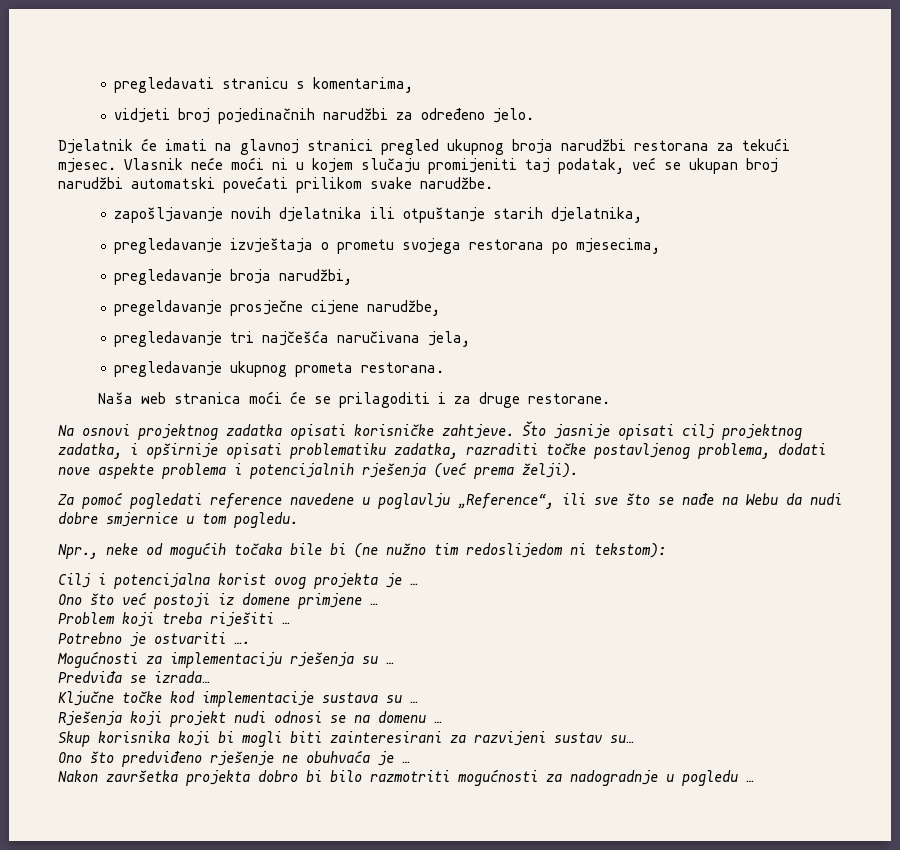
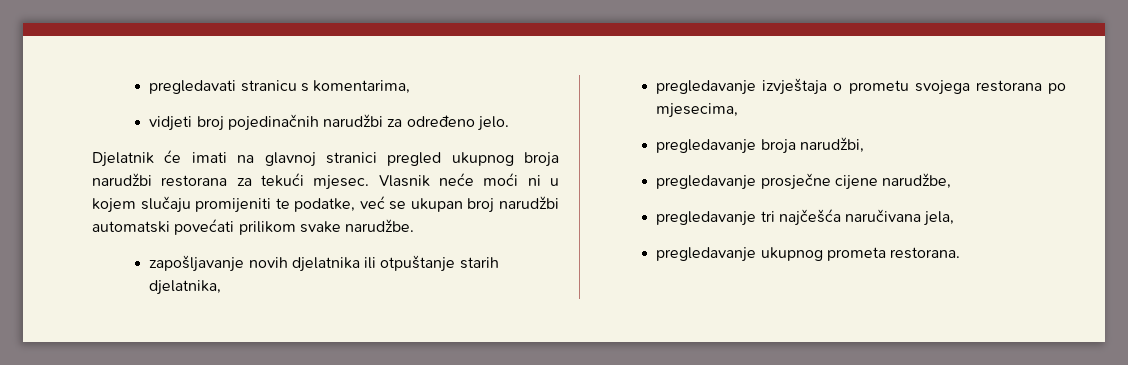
- Vlasnik neće moći ni u kojem slučaju promijeniti taj podatak, već se ukupan broj narudžbi automatski povećati prilikom svake narudžbe.
+ Vlasnik neće moći ni u kojem slučaju promijeniti te podatke, već se ukupan broj narudžbi automatski povećati prilikom svake narudžbe.
- pregeldavanje prosječne cijene narudžbe,
+ pregledavanje prosječne cijene narudžbe,
- Naša web stranica moći će se prilagoditi i za druge restorane.
- Na osnovi projektnog zadatka opisati korisničke zahtjeve. Što jasnije opisati cilj projektnog zadatka, i opširnije opisati problematiku zadatka, razraditi točke postavljenog problema, dodati nove aspekte problema i potencijalnih rješenja (već prema želji).
- Za pomoć pogledati reference navedene u poglavlju „Reference“, ili sve što se nađe na Webu da nudi dobre smjernice u tom pogledu.
- Npr., neke od mogućih točaka bile bi (ne nužno tim redoslijedom ni tekstom):
- Cilj i potencijalna korist ovog projekta je …
- Ono što već postoji iz domene primjene …
- Problem koji treba riješiti …
- Potrebno je ostvariti ….
- Mogućnosti za implementaciju rješenja su …
- Predviđa se izrada…
- Ključne točke kod implementacije sustava su …
- Rješenja koji projekt nudi odnosi se na domenu …
- Skup korisnika koji bi mogli biti zainteresirani za razvijeni sustav su…
- Ono što predviđeno rješenje ne obuhvaća je …
- Nakon završetka projekta dobro bi bilo razmotriti mogućnosti za nadogradnje u pogledu …

